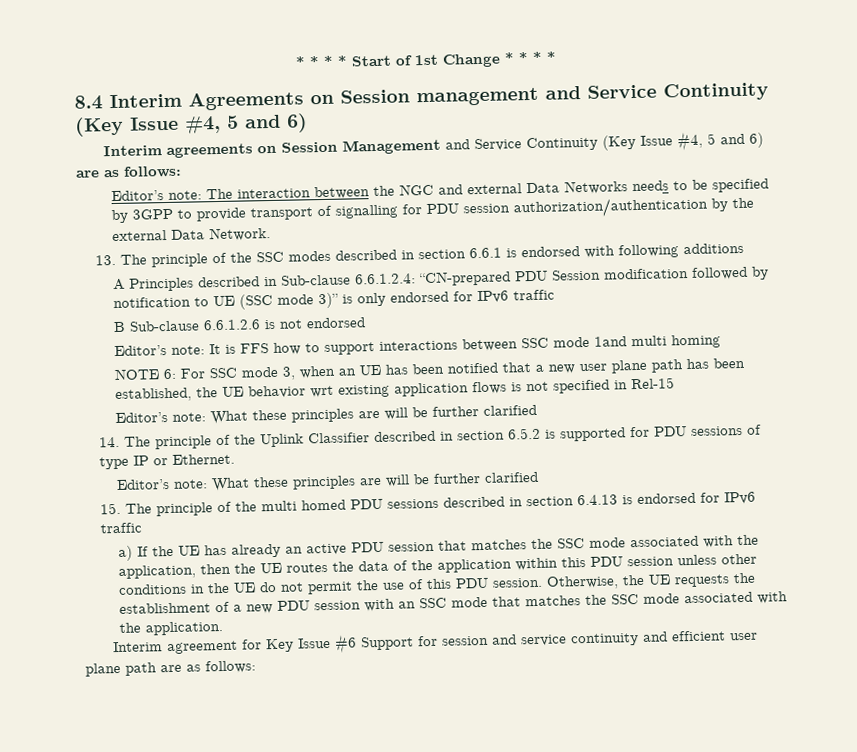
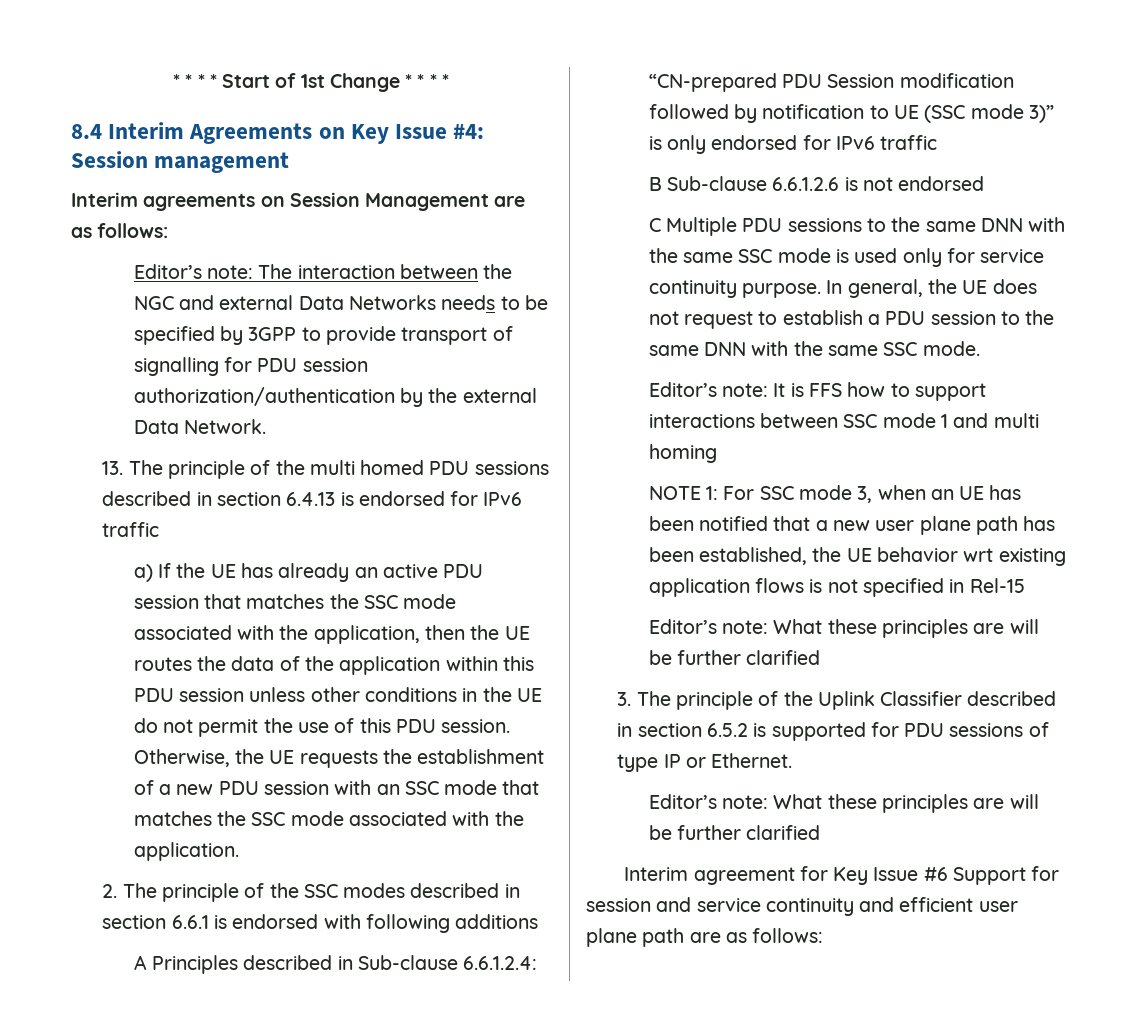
- 8.4 Interim Agreements on Session management and Service Continuity (Key Issue #4, 5 and 6)
+ 8.4 Interim Agreements on Key Issue #4: Session management
- Interim agreements on Session Management and Service Continuity (Key Issue #4, 5 and 6) are as follows:
+ Interim agreements on Session Management are as follows:
- 13. The principle of the SSC modes described in section 6.6.1 is endorsed with following additions
- A Principles described in Sub-clause 6.6.1.2.4: “CN-prepared PDU Session modification followed by notification to UE (SSC mode 3)” is only endorsed for IPv6 traffic
- B Sub-clause 6.6.1.2.6 is not endorsed
- Editor’s note: It is FFS how to support interactions between SSC mode 1and multi homing
- NOTE 6: For SSC mode 3, when an UE has been notified that a new user plane path has been established, the UE behavior wrt existing application flows is not specified in Rel-15
- Editor’s note: What these principles are will be further clarified
- 14. The principle of the Uplink Classifier described in section 6.5.2 is supported for PDU sessions of type IP or Ethernet.
- Editor’s note: What these principles are will be further clarified
- 15. The principle of the multi homed PDU sessions described in section 6.4.13 is endorsed for IPv6 traffic
+ 13. The principle of the multi homed PDU sessions described in section 6.4.13 is endorsed for IPv6 traffic
+ 2. The principle of the SSC modes described in section 6.6.1 is endorsed with following additions
+ A Principles described in Sub-clause 6.6.1.2.4: “CN-prepared PDU Session modification followed by notification to UE (SSC mode 3)” is only endorsed for IPv6 traffic
+ B Sub-clause 6.6.1.2.6 is not endorsed
+ C Multiple PDU sessions to the same DNN with the same SSC mode is used only for service continuity purpose. In general, the UE does not request to establish a PDU session to the same DNN with the same SSC mode.
+ Editor’s note: It is FFS how to support interactions between SSC mode 1 and multi homing
+ NOTE 1: For SSC mode 3, when an UE has been notified that a new user plane path has been established, the UE behavior wrt existing application flows is not specified in Rel-15
+ Editor’s note: What these principles are will be further clarified
+ 3. The principle of the Uplink Classifier described in section 6.5.2 is supported for PDU sessions of type IP or Ethernet.
+ Editor’s note: What these principles are will be further clarified

